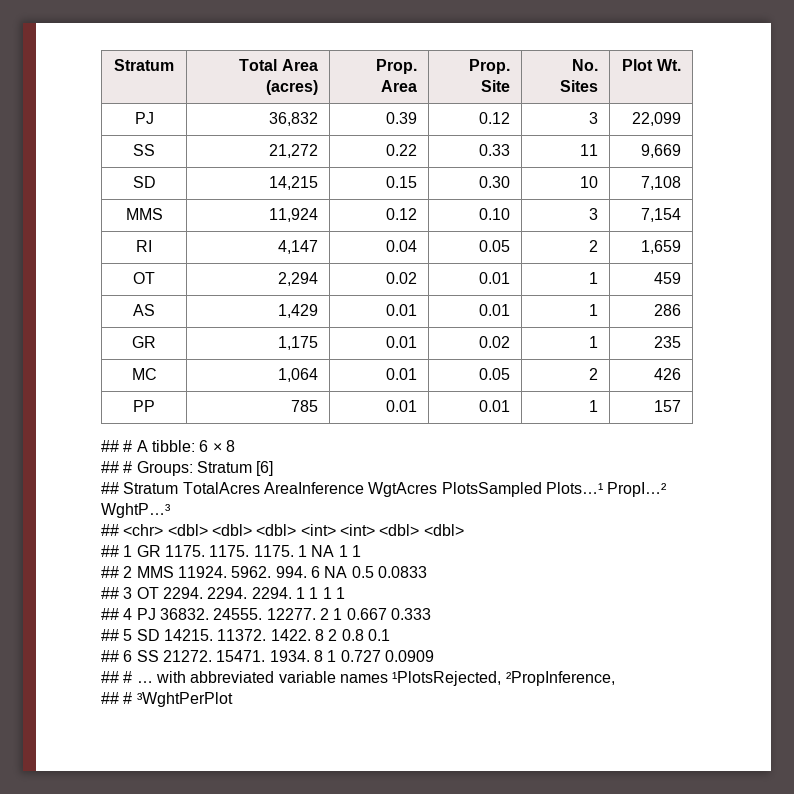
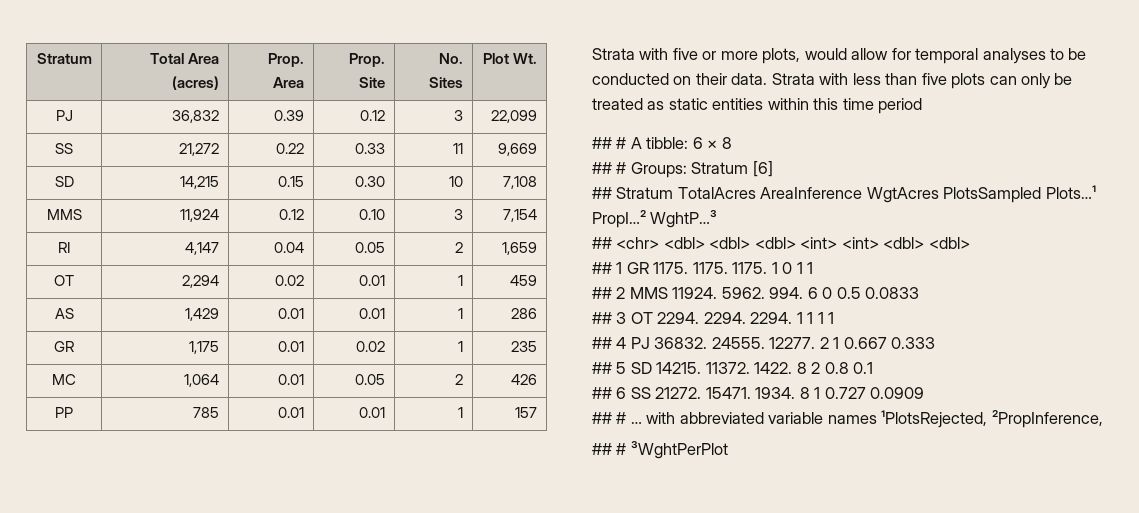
+ Strata with five or more plots, would allow for temporal analyses to be conducted on their data. Strata with less than five plots can only be treated as static entities within this time period
- 1 NA 1 1
+ 1 0 1 1
- 994. 6 NA 0.5 0.0833
+ 994. 6 0 0.5 0.0833

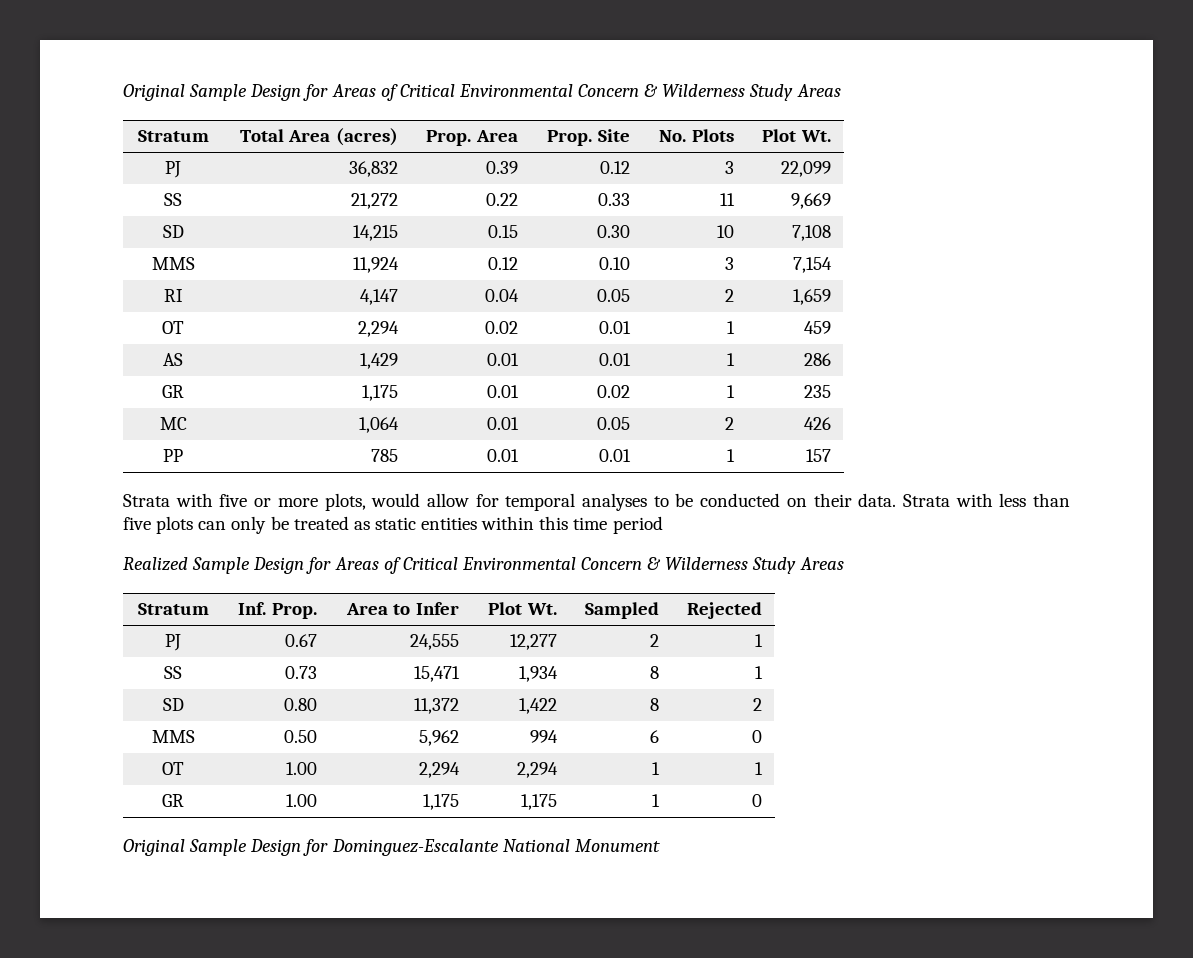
+ Original Sample Design for Areas of Critical Environmental Concern & Wilderness Study Areas
- Stratum | Total Area (acres) | Prop. Area | Prop. Site | No. Sites | Plot Wt.
+ Stratum | Total Area (acres) | Prop. Area | Prop. Site | No. Plots | Plot Wt.
- ## # A tibble: 6 × 8
- ## # Groups: Stratum [6]
- ## Stratum TotalAcres AreaInference WgtAcres PlotsSampled Plots…¹ PropI…² WghtP…³
- ## <chr> <dbl> <dbl> <dbl> <int> <int> <dbl> <dbl>
- ## 1 GR 1175. 1175. 1175. 1 0 1 1
- ## 2 MMS 11924. 5962. 994. 6 0 0.5 0.0833
- ## 3 OT 2294. 2294. 2294. 1 1 1 1
- ## 4 PJ 36832. 24555. 12277. 2 1 0.667 0.333
- ## 5 SD 14215. 11372. 1422. 8 2 0.8 0.1
- ## 6 SS 21272. 15471. 1934. 8 1 0.727 0.0909
- ## # … with abbreviated variable names ¹PlotsRejected, ²PropInference,
- ## # ³WghtPerPlot
+ Realized Sample Design for Areas of Critical Environmental Concern & Wilderness Study Areas
+ Stratum | Inf. Prop. | Area to Infer | Plot Wt. | Sampled | Rejected
+ PJ | 0.67 | 24,555 | 12,277 | 2 | 1
+ SS | 0.73 | 15,471 | 1,934 | 8 | 1
+ SD | 0.80 | 11,372 | 1,422 | 8 | 2
+ MMS | 0.50 | 5,962 | 994 | 6 | 0
+ OT | 1.00 | 2,294 | 2,294 | 1 | 1
+ GR | 1.00 | 1,175 | 1,175 | 1 | 0
+ Original Sample Design for Dominguez-Escalante National Monument

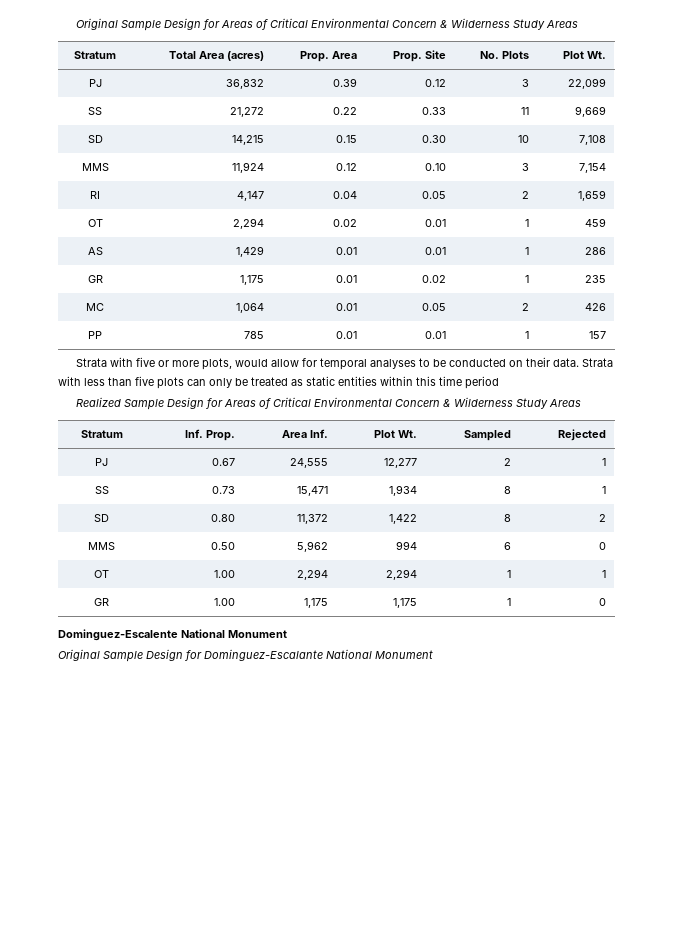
- Stratum | Inf. Prop. | Area to Infer | Plot Wt. | Sampled | Rejected
+ Stratum | Inf. Prop. | Area Inf. | Plot Wt. | Sampled | Rejected
+ Dominguez-Escalente National Monument

